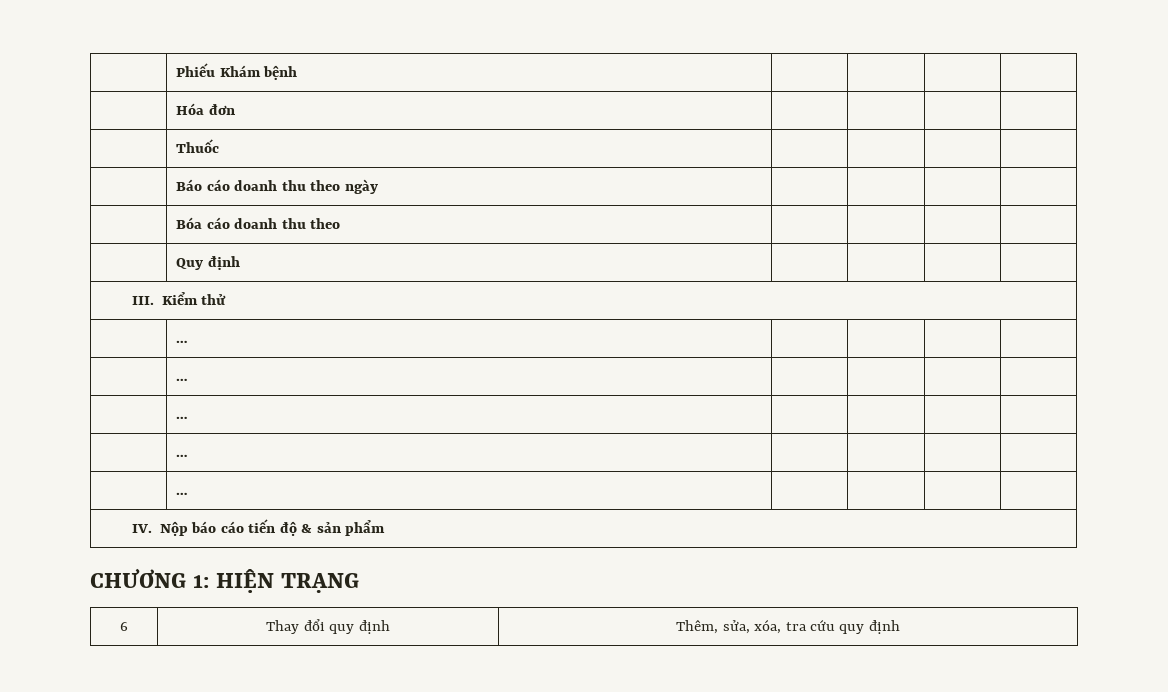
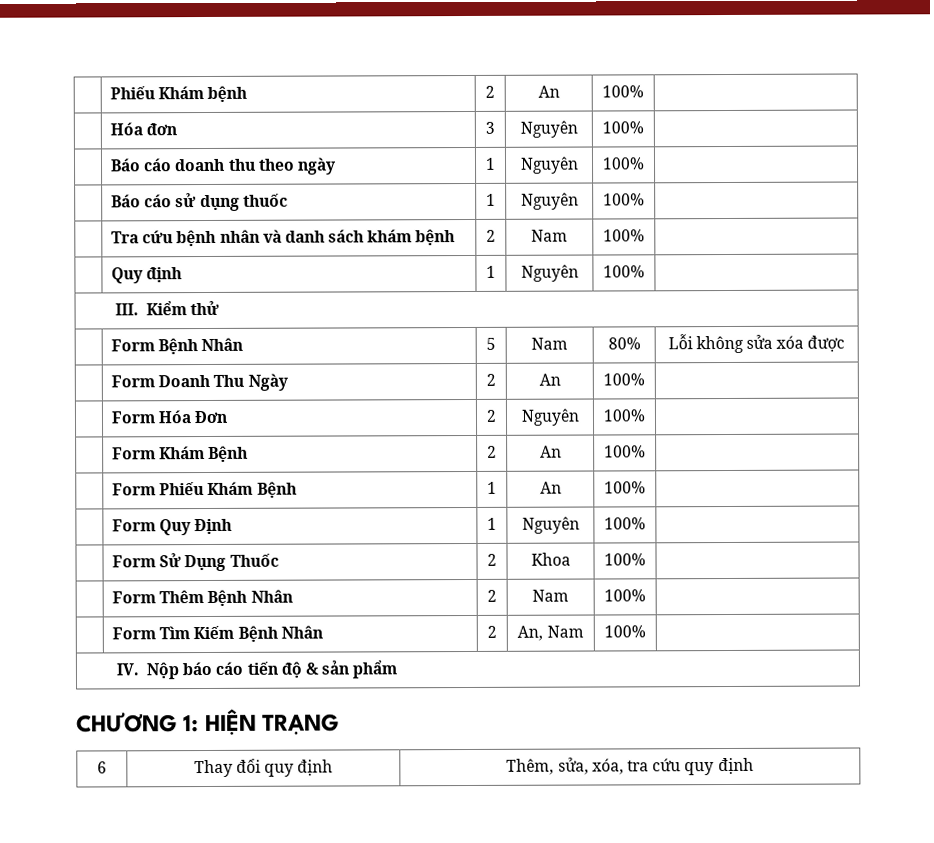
- | Phiếu Khám bệnh | | | |
+ | Phiếu Khám bệnh | 2 | An | 100% |
- | Hóa đơn | | | |
- | Thuốc | | | |
+ | Hóa đơn | 3 | Nguyên | 100% |
- | Báo cáo doanh thu theo ngày | | | |
- | Bóa cáo doanh thu theo | | | |
+ | Báo cáo doanh thu theo ngày | 1 | Nguyên | 100% |
+ | Báo cáo sử dụng thuốc | 1 | Nguyên | 100% |
+ | Tra cứu bệnh nhân và danh sách khám bệnh | 2 | Nam | 100% |
- | Quy định | | | |
+ | Quy định | 1 | Nguyên | 100% |
  III. Kiểm thử
- | … | | | |
- | … | | | |
- | … | | | |
- | … | | | |
- | … | | | |
+ | Form Bệnh Nhân | 5 | Nam | 80% | Lỗi không sửa xóa được
+ | Form Doanh Thu Ngày | 2 | An | 100% |
+ | Form Hóa Đơn | 2 | Nguyên | 100% |
+ | Form Khám Bệnh | 2 | An | 100% |
+ | Form Phiếu Khám Bệnh | 1 | An | 100% |
+ | Form Quy Định | 1 | Nguyên | 100% |
+ | Form Sử Dụng Thuốc | 2 | Khoa | 100% |
+ | Form Thêm Bệnh Nhân | 2 | Nam | 100% |
+ | Form Tìm Kiếm Bệnh Nhân | 2 | An, Nam | 100% |

